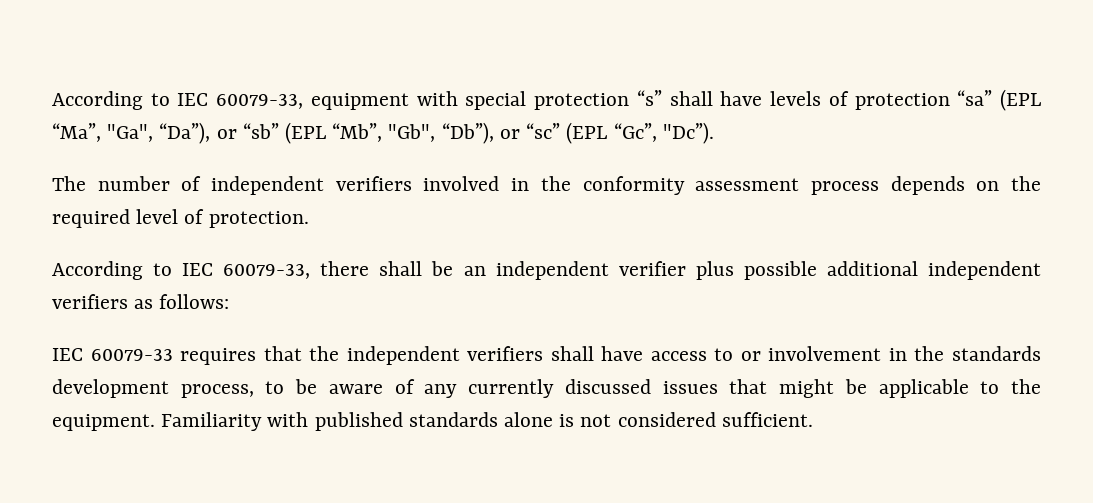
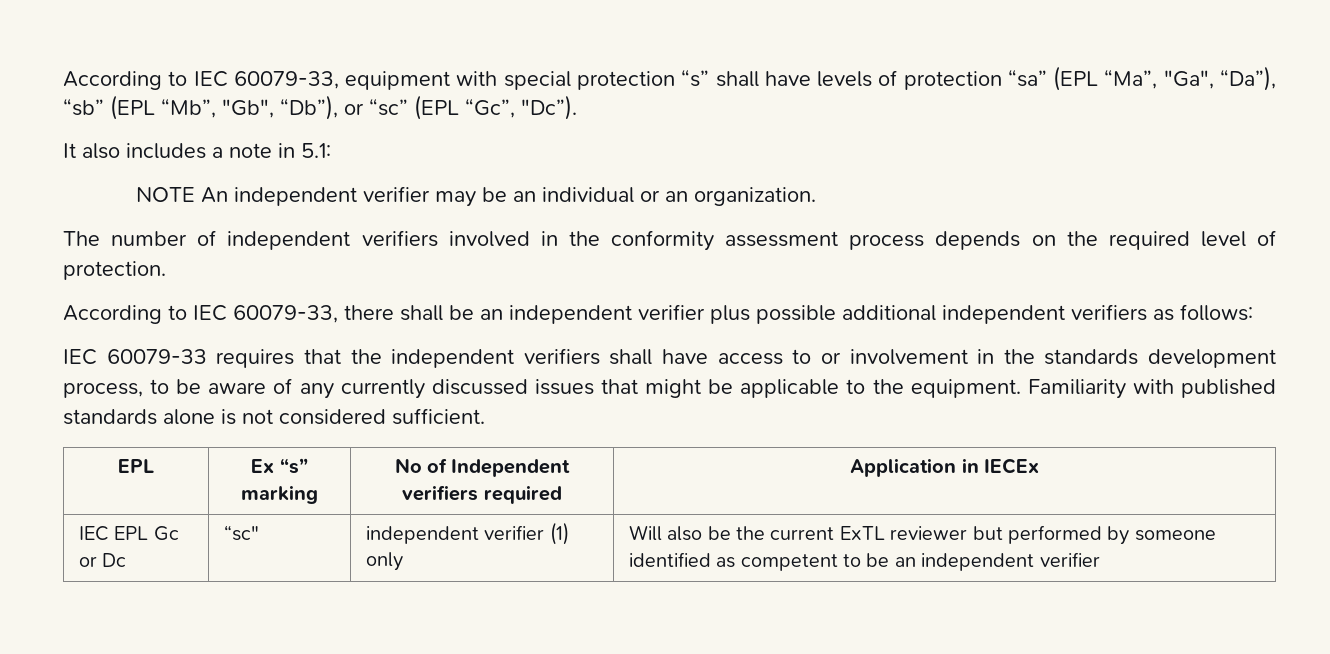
- According to IEC 60079-33, equipment with special protection “s” shall have levels of protection “sa” (EPL “Ma”, "Ga", “Da”), or “sb” (EPL “Mb”, "Gb", “Db”), or “sc” (EPL “Gc”, "Dc”).
+ According to IEC 60079-33, equipment with special protection “s” shall have levels of protection “sa” (EPL “Ma”, "Ga", “Da”), “sb” (EPL “Mb”, "Gb", “Db”), or “sc” (EPL “Gc”, "Dc”).
+ It also includes a note in 5.1:
+ NOTE An independent verifier may be an individual or an organization.
+ EPL | Ex “s” marking | No of Independent verifiers required | Application in IECEx
+ IEC EPL Gc or Dc | “sc" | independent verifier (1) only | Will also be the current ExTL reviewer but performed by someone identified as competent to be an independent verifier

